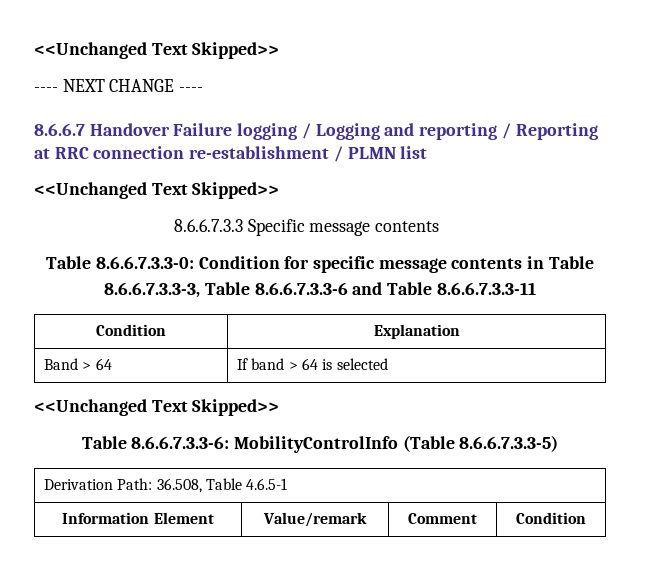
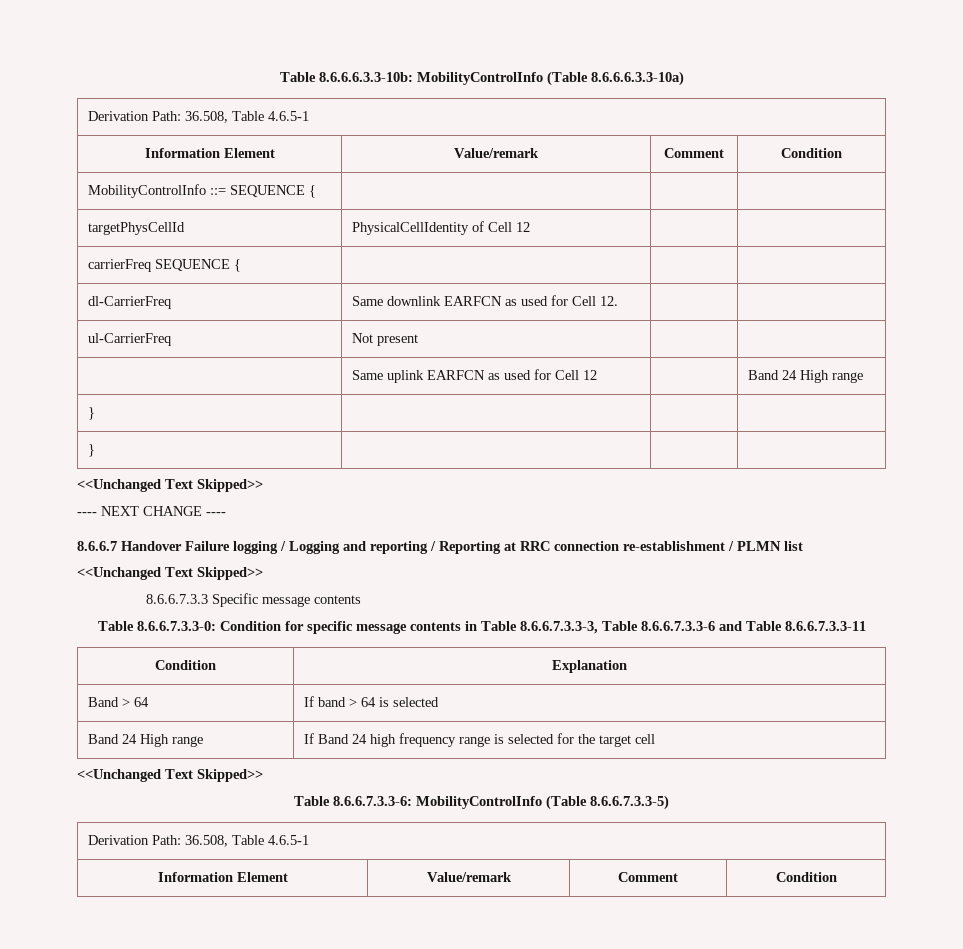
+ Table 8.6.6.6.3.3-10b: MobilityControlInfo (Table 8.6.6.6.3.3-10a)
+ Derivation Path: 36.508, Table 4.6.5-1
+ Information Element | Value/remark | Comment | Condition
+ MobilityControlInfo ::= SEQUENCE { | | |
+ targetPhysCellId | PhysicalCellIdentity of Cell 12 | |
+ carrierFreq SEQUENCE { | | |
+ dl-CarrierFreq | Same downlink EARFCN as used for Cell 12. | |
+ ul-CarrierFreq | Not present | |
+ | Same uplink EARFCN as used for Cell 12 | | Band 24 High range
+ } | | |
+ } | | |
+ Band 24 High range | If Band 24 high frequency range is selected for the target cell

